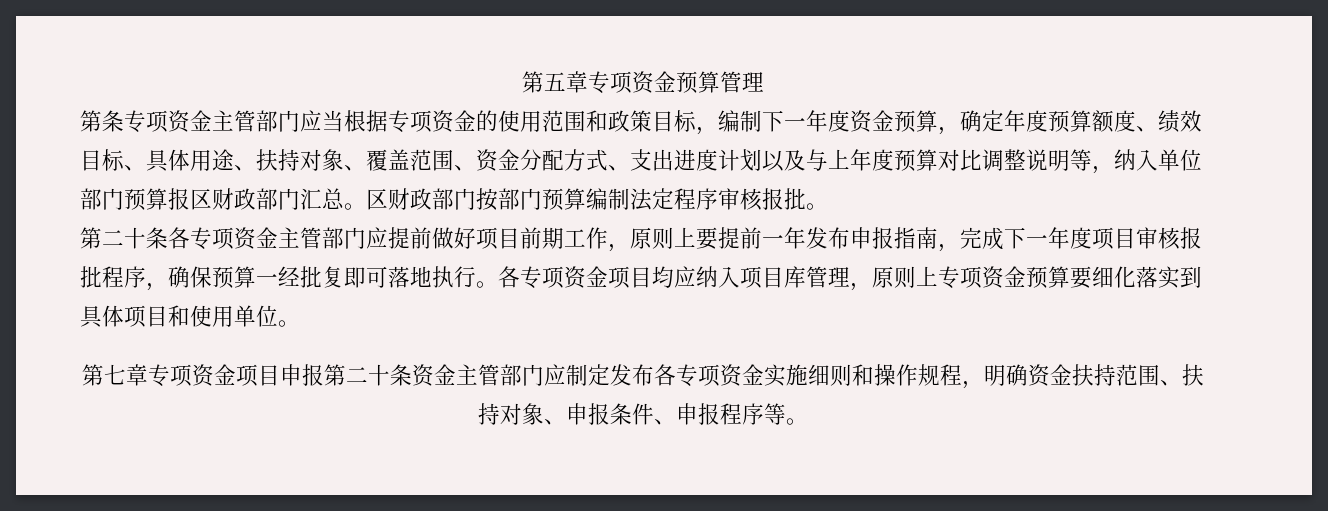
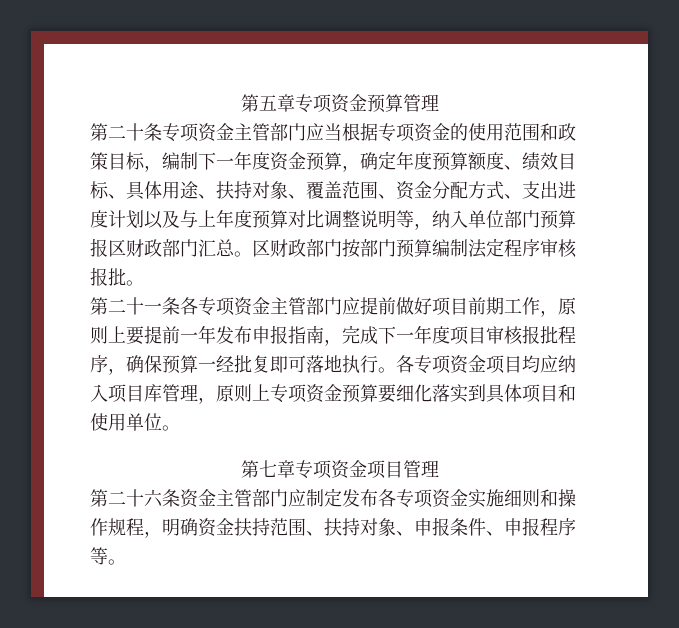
- 第条专项资金主管部门应当根据专项资金的使用范围和政策目标，编制下一年度资金预算，确定年度预算额度、绩效目标、具体用途、扶持对象、覆盖范围、资金分配方式、支出进度计划以及与上年度预算对比调整说明等，纳入单位部门预算报区财政部门汇总。
+ 第二十条专项资金主管部门应当根据专项资金的使用范围和政策目标，编制下一年度资金预算，确定年度预算额度、绩效目标、具体用途、扶持对象、覆盖范围、资金分配方式、支出进度计划以及与上年度预算对比调整说明等，纳入单位部门预算报区财政部门汇总。
- 第二十条各专项资金主管部门应提前做好项目前期工作，原则上要提前一年发布申报指南，完成下一年度项目审核报批程序，确保预算一经批复即可落地执行。
+ 第二十一条各专项资金主管部门应提前做好项目前期工作，原则上要提前一年发布申报指南，完成下一年度项目审核报批程序，确保预算一经批复即可落地执行。
- 第七章专项资金项目申报第二十条资金主管部门应制定发布各专项资金实施细则和操作规程，明确资金扶持范围、扶持对象、申报条件、申报程序等。
+ 第七章专项资金项目管理
+ 第二十六条资金主管部门应制定发布各专项资金实施细则和操作规程，明确资金扶持范围、扶持对象、申报条件、申报程序等。

